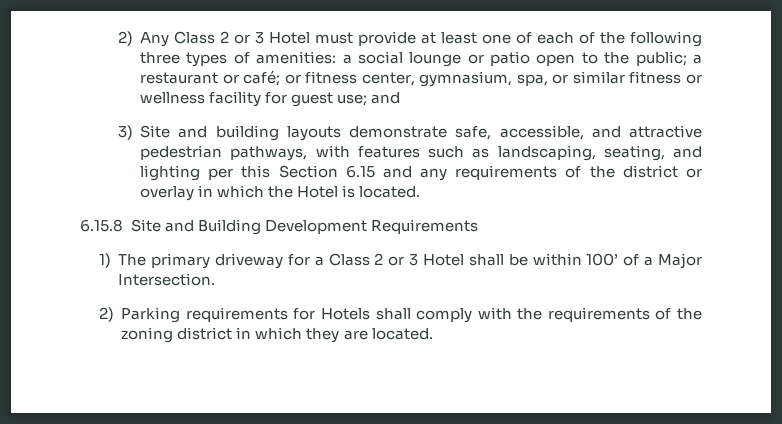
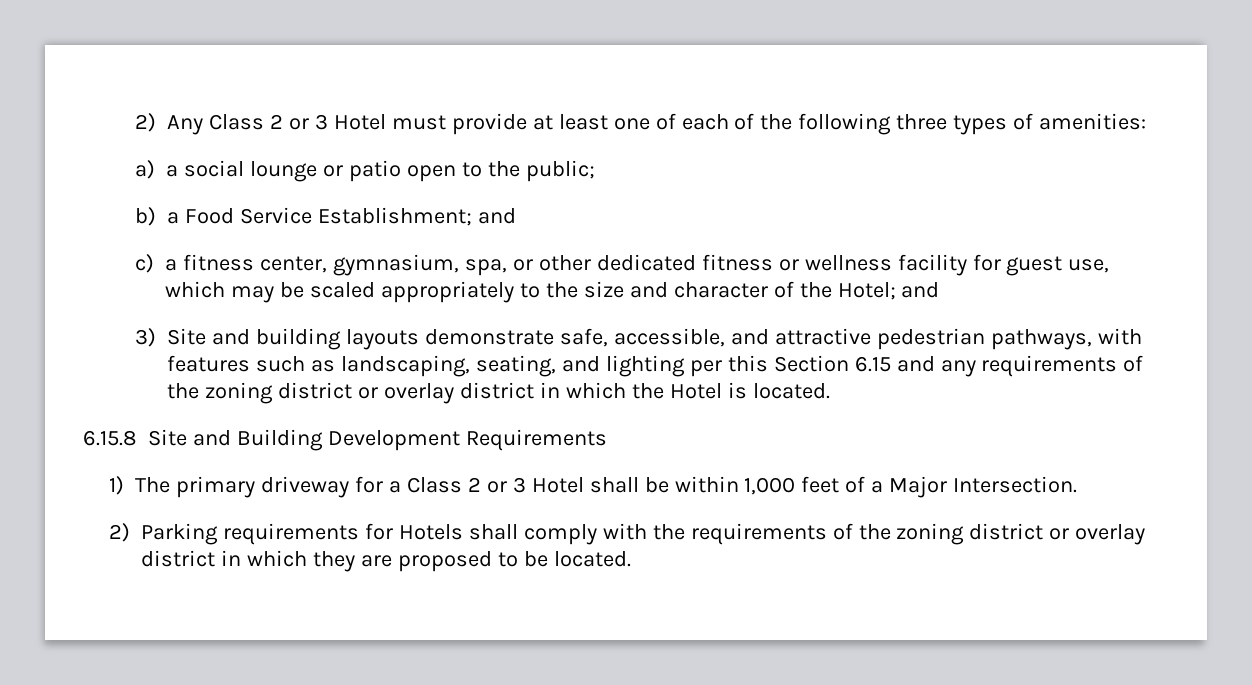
- 2) Any Class 2 or 3 Hotel must provide at least one of each of the following three types of amenities: a social lounge or patio open to the public; a restaurant or café; or fitness center, gymnasium, spa, or similar fitness or wellness facility for guest use; and
+ 2) Any Class 2 or 3 Hotel must provide at least one of each of the following three types of amenities:
+ a) a social lounge or patio open to the public;
+ b) a Food Service Establishment; and
+ c) a fitness center, gymnasium, spa, or other dedicated fitness or wellness facility for guest use, which may be scaled appropriately to the size and character of the Hotel; and
- 3) Site and building layouts demonstrate safe, accessible, and attractive pedestrian pathways, with features such as landscaping, seating, and lighting per this Section 6.15 and any requirements of the district or overlay in which the Hotel is located.
+ 3) Site and building layouts demonstrate safe, accessible, and attractive pedestrian pathways, with features such as landscaping, seating, and lighting per this Section 6.15 and any requirements of the zoning district or overlay district in which the Hotel is located.
- 1) The primary driveway for a Class 2 or 3 Hotel shall be within 100’ of a Major Intersection.
+ 1) The primary driveway for a Class 2 or 3 Hotel shall be within 1,000 feet of a Major Intersection.
- 2) Parking requirements for Hotels shall comply with the requirements of the zoning district in which they are located.
+ 2) Parking requirements for Hotels shall comply with the requirements of the zoning district or overlay district in which they are proposed to be located.

